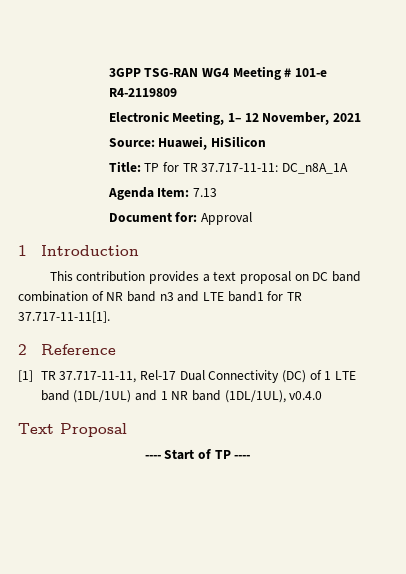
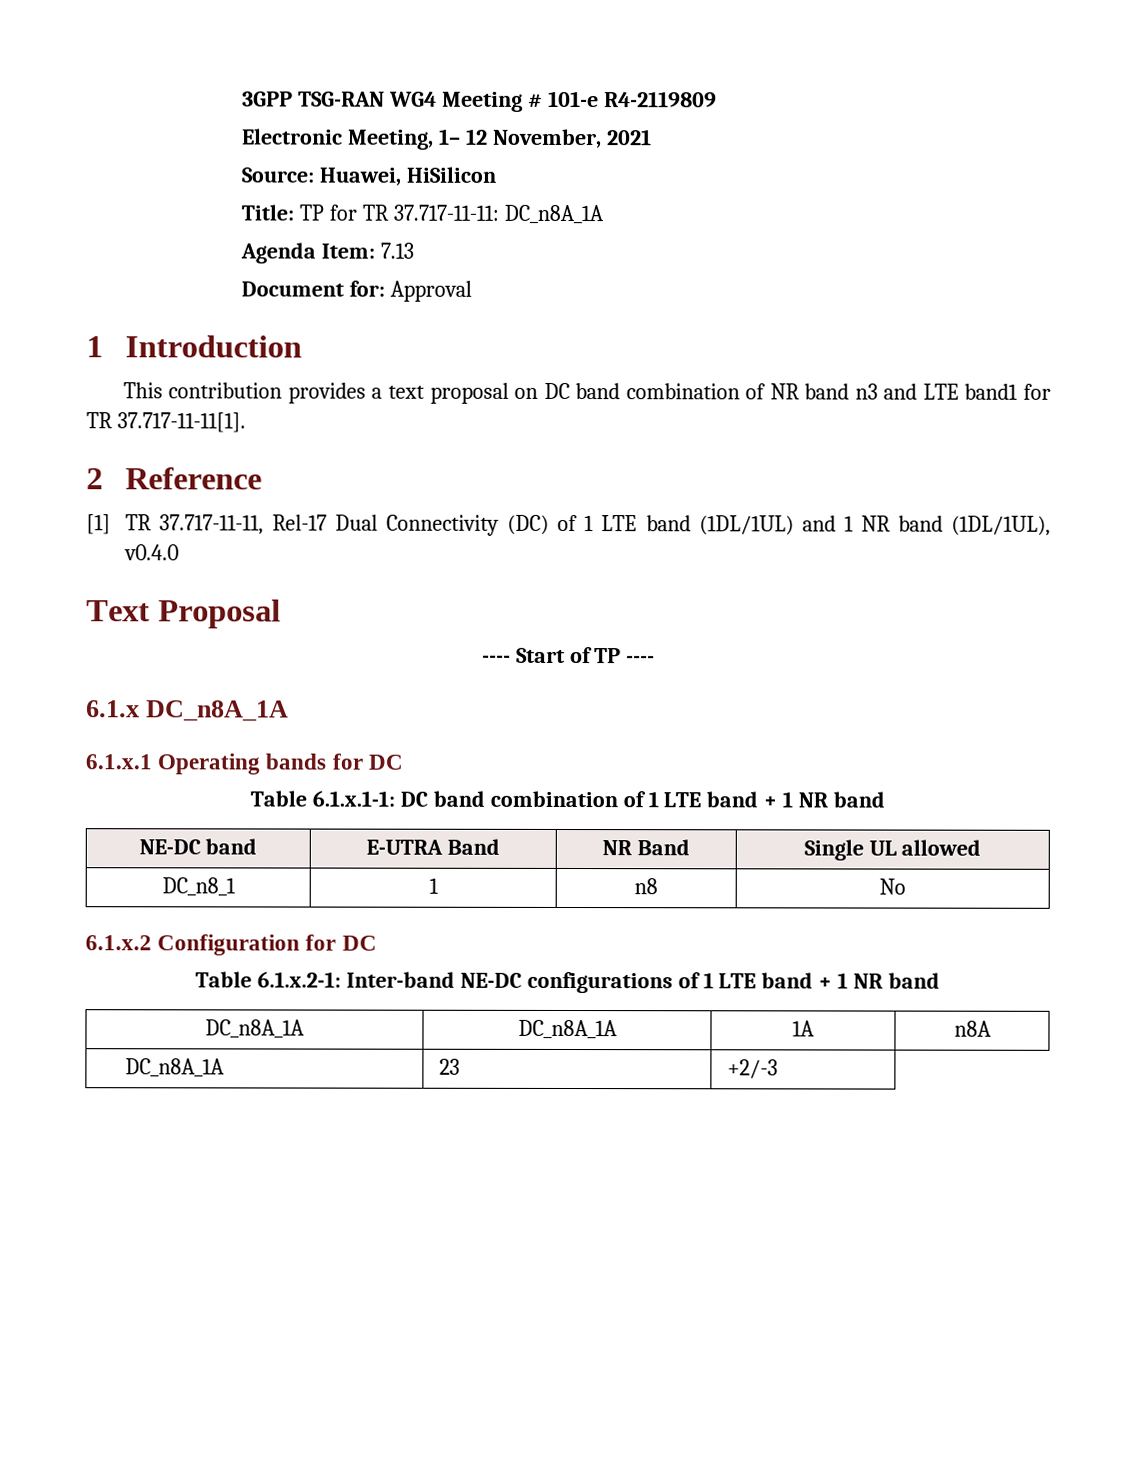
+ 6.1.x DC_n8A_1A
+ 6.1.x.1 Operating bands for DC
+ Table 6.1.x.1-1: DC band combination of 1 LTE band + 1 NR band
+ NE-DC band | E-UTRA Band | NR Band | Single UL allowed
+ DC_n8_1 | 1 | n8 | No
+ 6.1.x.2 Configuration for DC
+ Table 6.1.x.2-1: Inter-band NE-DC configurations of 1 LTE band + 1 NR band
+ DC_n8A_1A | DC_n8A_1A | 1A | n8A
+ DC_n8A_1A | 23 | +2/-3

